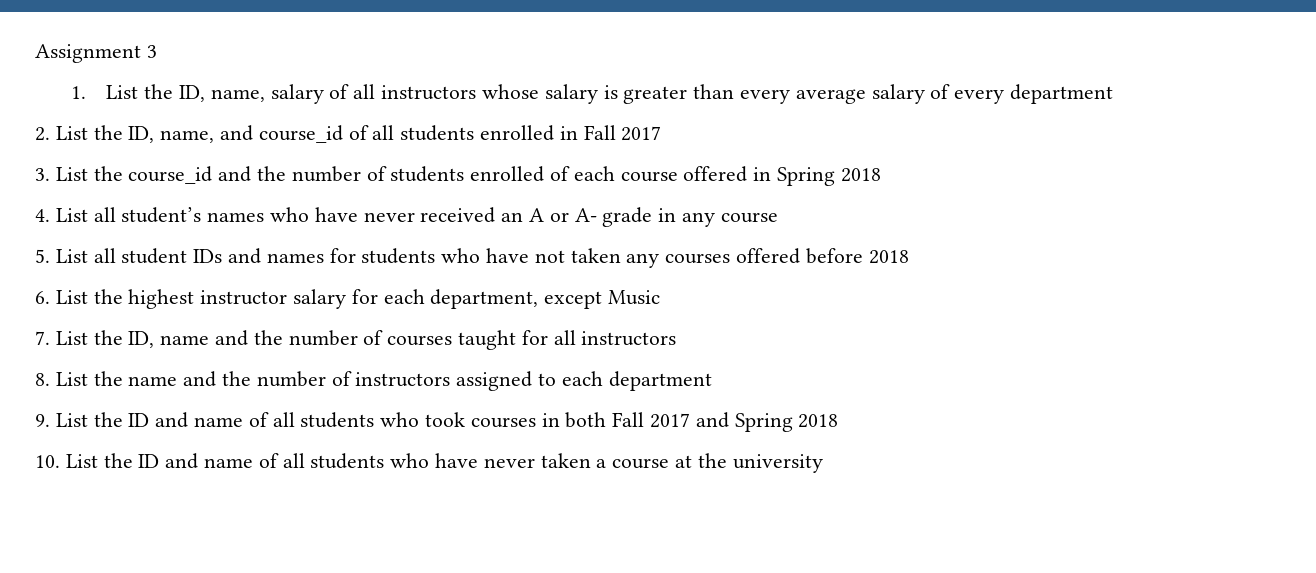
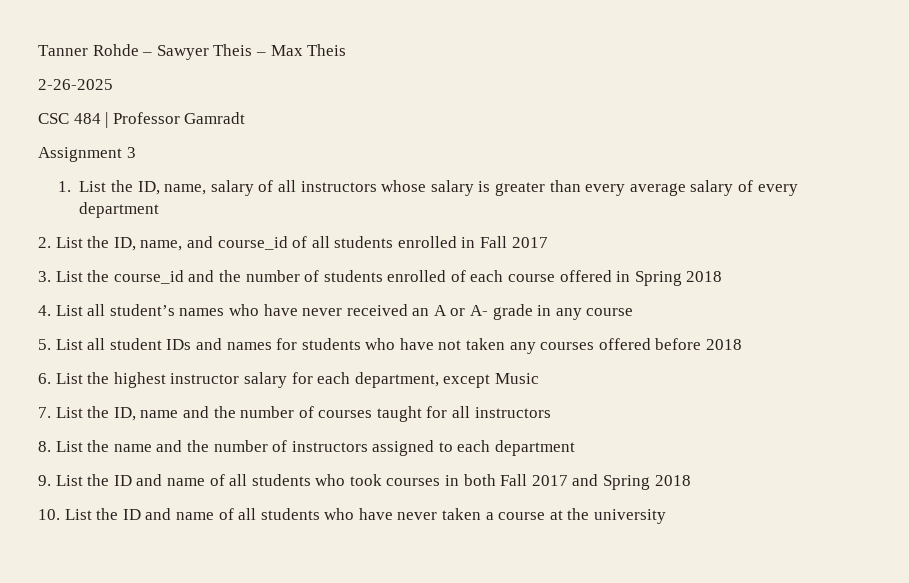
+ Tanner Rohde – Sawyer Theis – Max Theis
+ 2-26-2025
+ CSC 484 | Professor Gamradt

